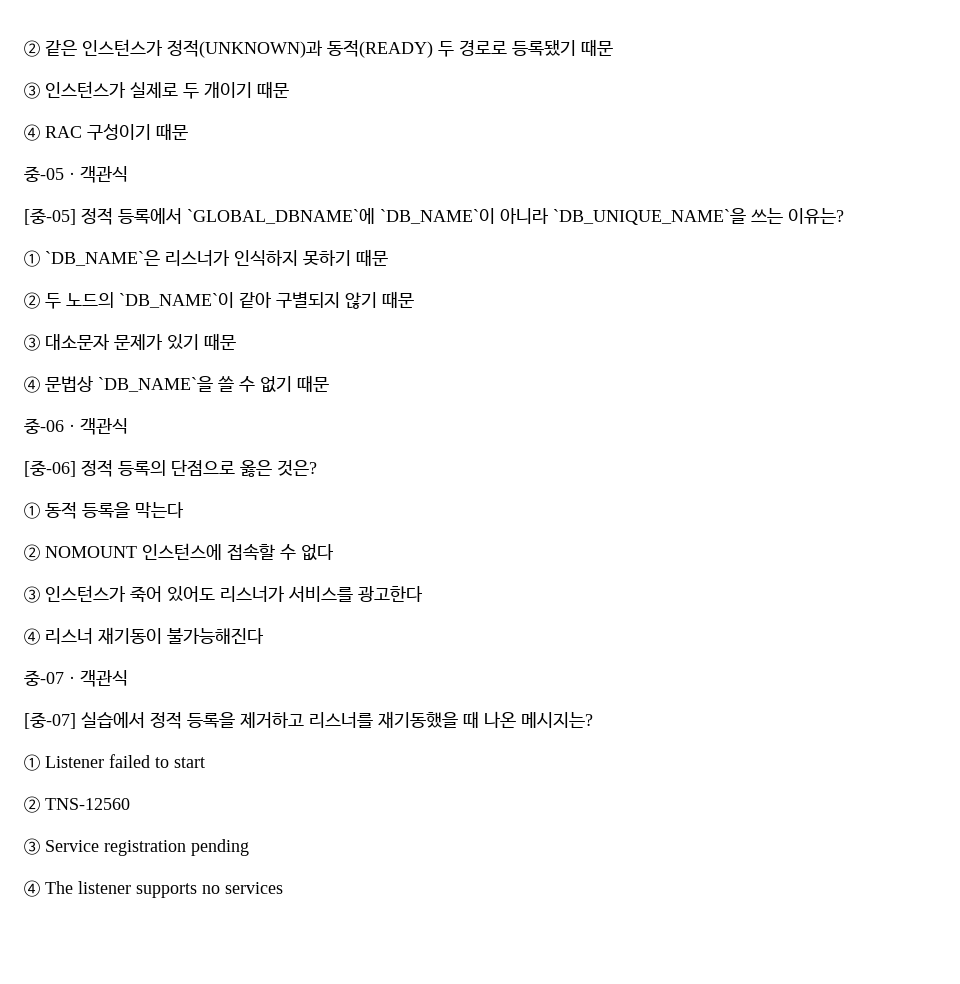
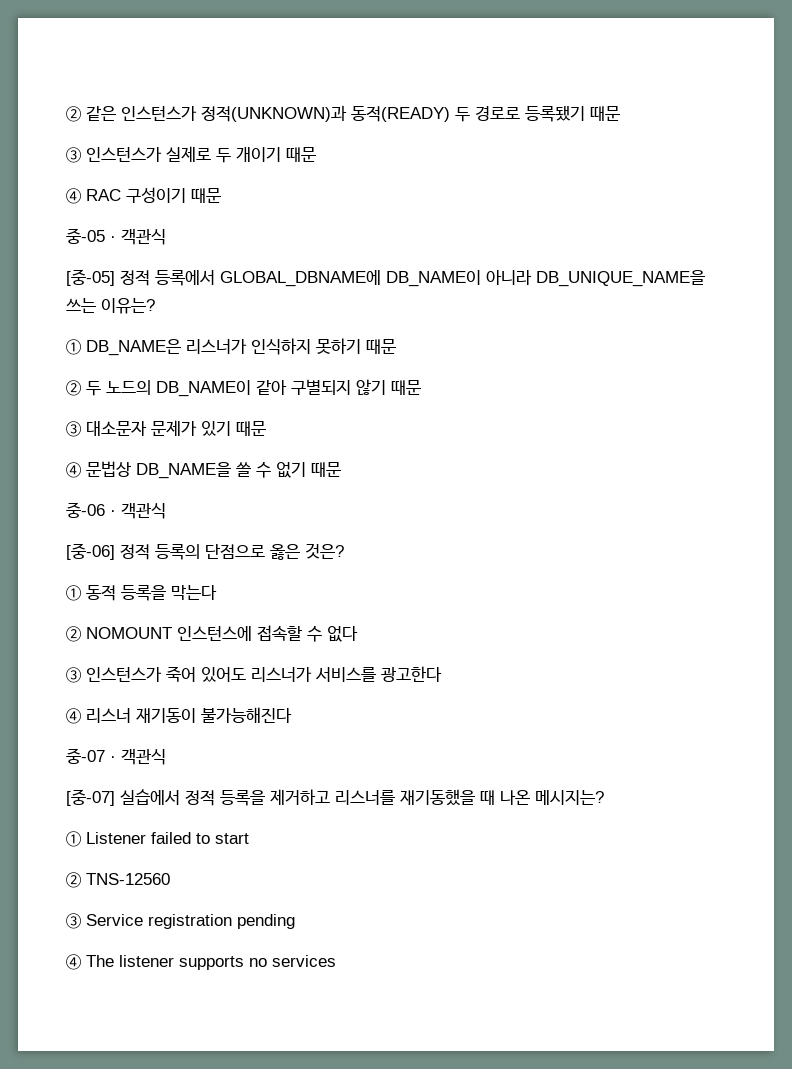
- [중-05] 정적 등록에서 `GLOBAL_DBNAME`에 `DB_NAME`이 아니라 `DB_UNIQUE_NAME`을 쓰는 이유는?
+ [중-05] 정적 등록에서 GLOBAL_DBNAME에 DB_NAME이 아니라 DB_UNIQUE_NAME을 쓰는 이유는?
- ① `DB_NAME`은 리스너가 인식하지 못하기 때문
+ ① DB_NAME은 리스너가 인식하지 못하기 때문
- ② 두 노드의 `DB_NAME`이 같아 구별되지 않기 때문
+ ② 두 노드의 DB_NAME이 같아 구별되지 않기 때문
- ④ 문법상 `DB_NAME`을 쓸 수 없기 때문
+ ④ 문법상 DB_NAME을 쓸 수 없기 때문

